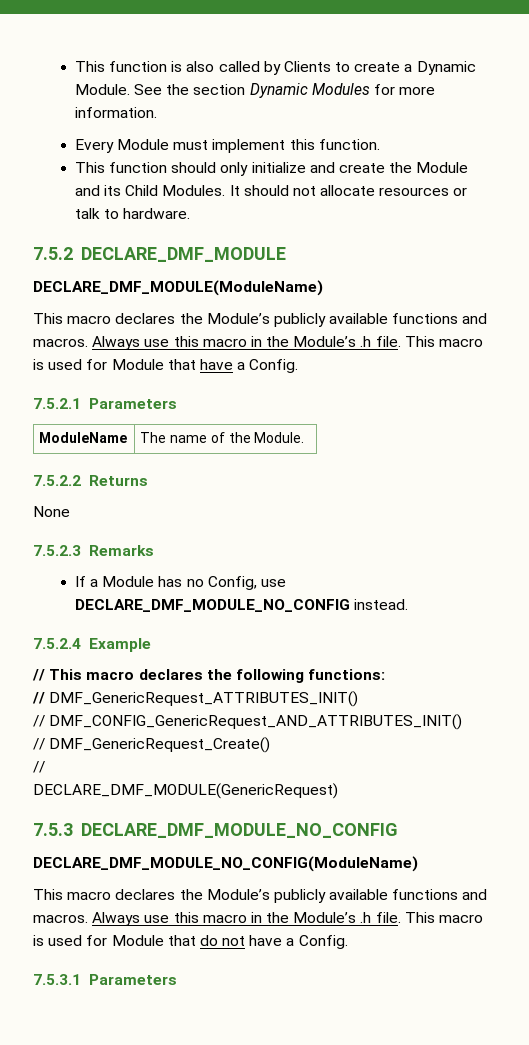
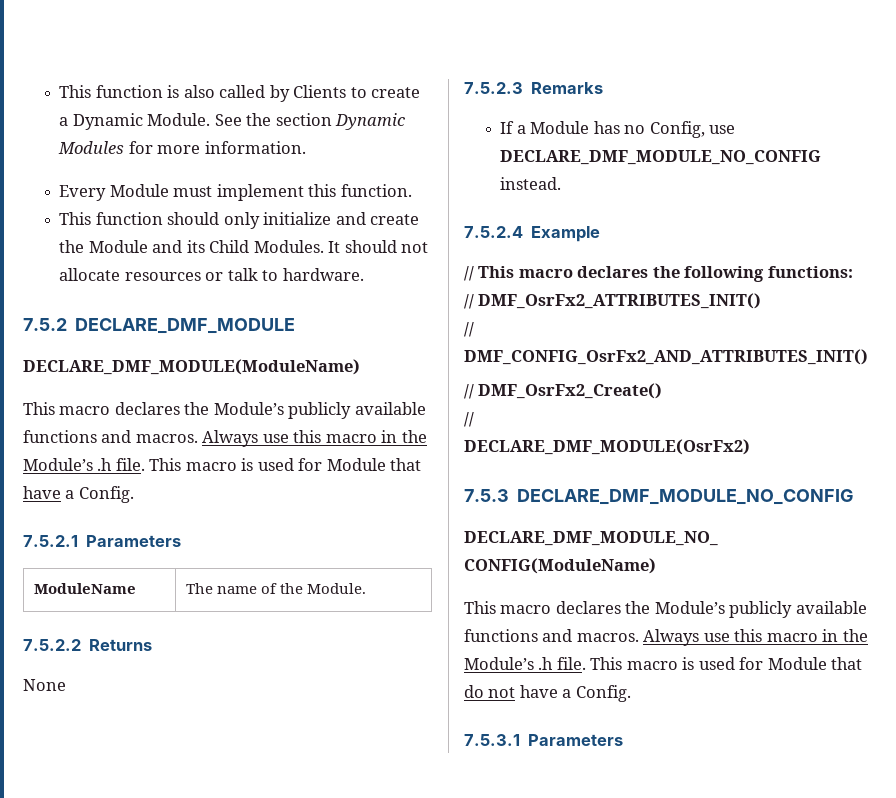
- // DMF_GenericRequest_ATTRIBUTES_INIT()
- // DMF_CONFIG_GenericRequest_AND_ATTRIBUTES_INIT()
- // DMF_GenericRequest_Create()
+ // DMF_OsrFx2_ATTRIBUTES_INIT()
+ // DMF_CONFIG_OsrFx2_AND_ATTRIBUTES_INIT()
+ // DMF_OsrFx2_Create()
  //
- DECLARE_DMF_MODULE(GenericRequest)
+ DECLARE_DMF_MODULE(OsrFx2)

